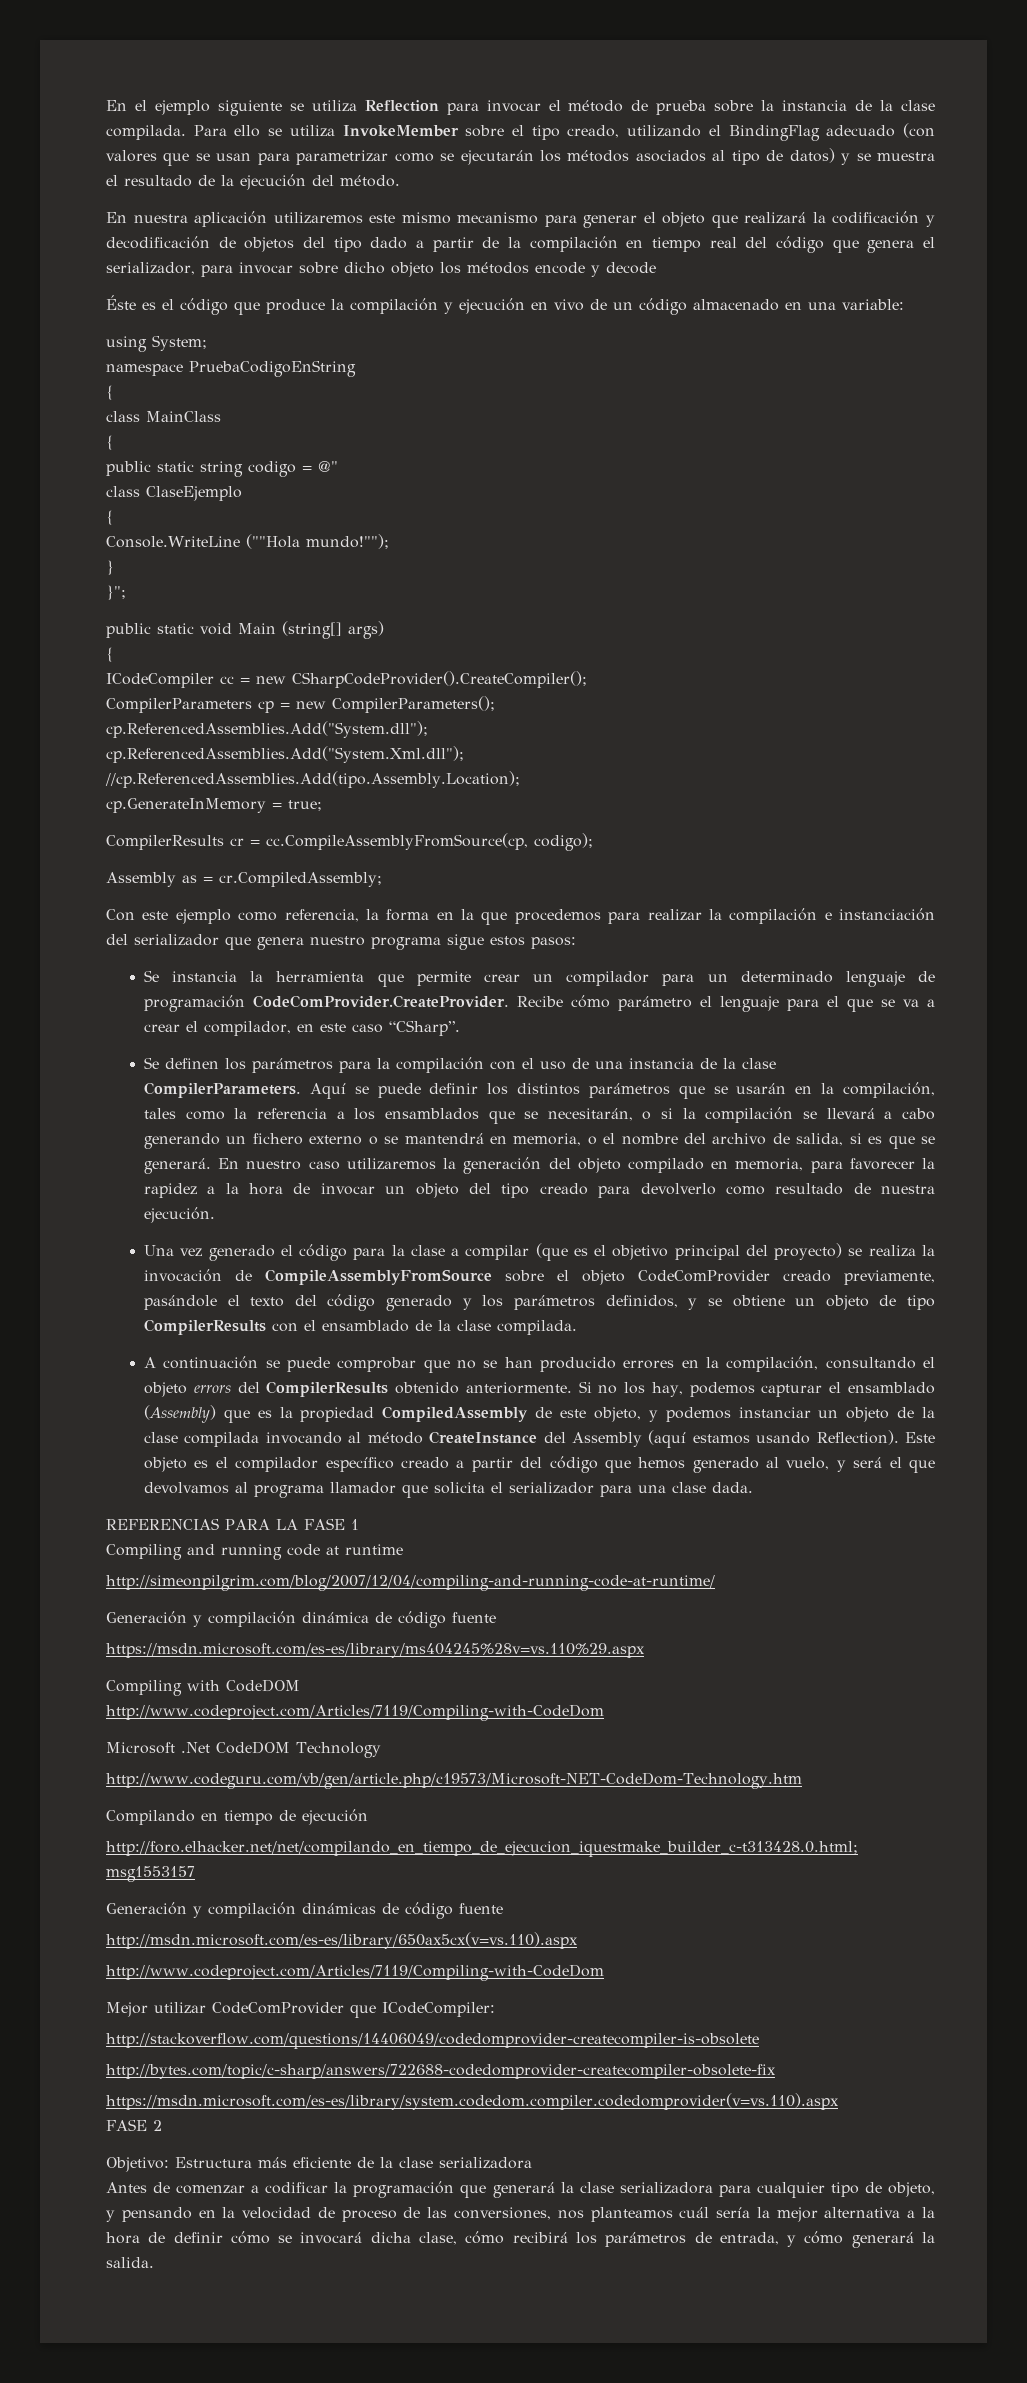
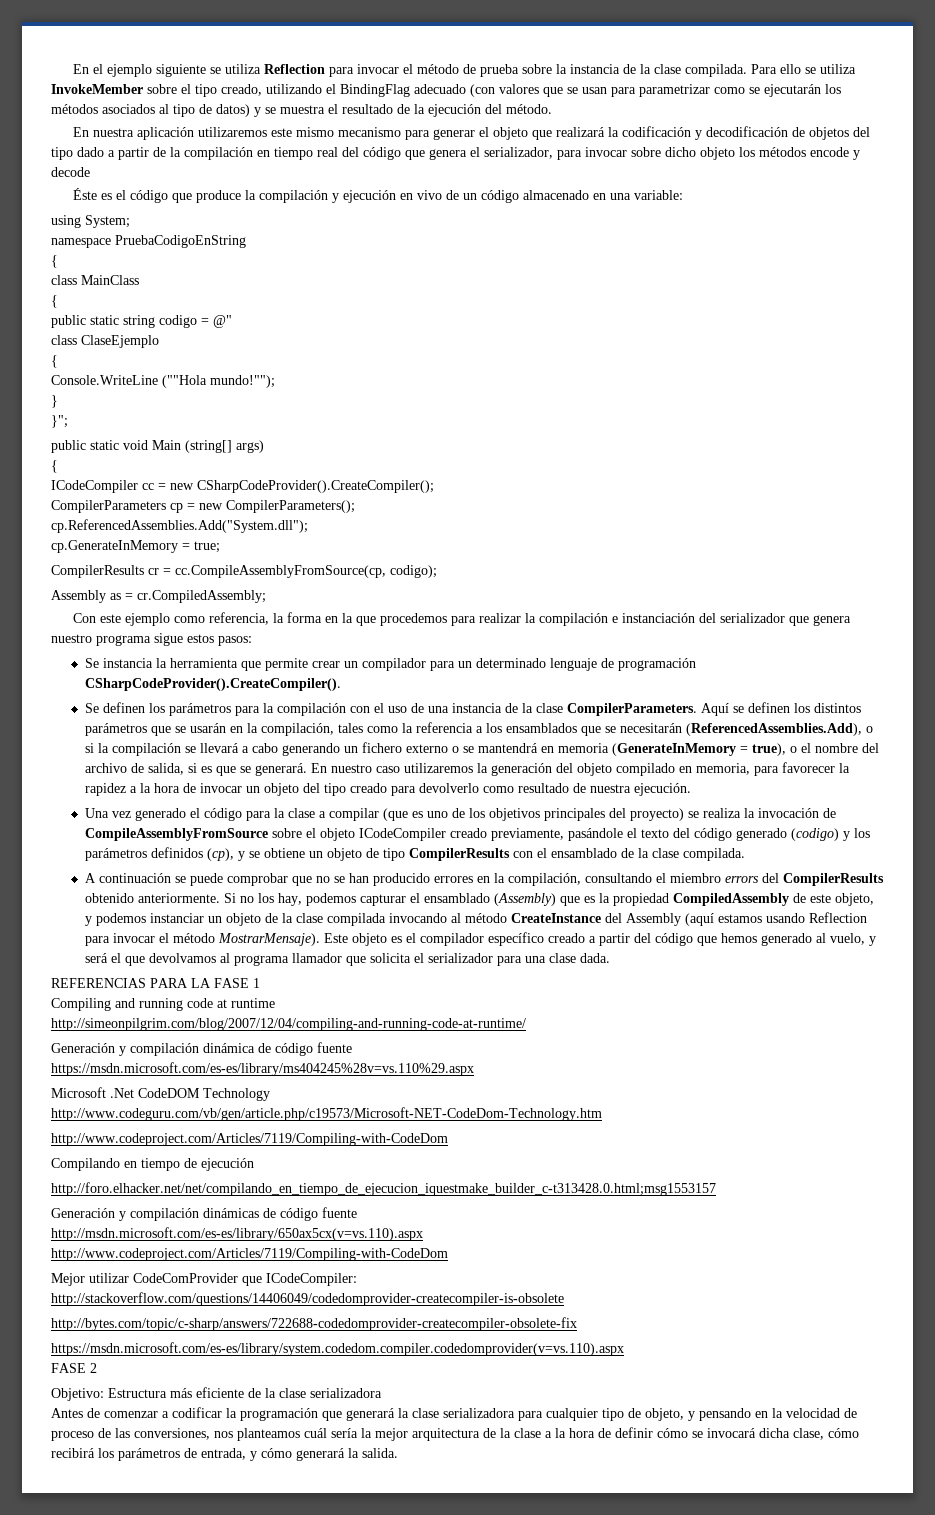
- cp.ReferencedAssemblies.Add("System.Xml.dll");
- //cp.ReferencedAssemblies.Add(tipo.Assembly.Location);
- Se instancia la herramienta que permite crear un compilador para un determinado lenguaje de programación CodeComProvider.CreateProvider. Recibe cómo parámetro el lenguaje para el que se va a crear el compilador, en este caso “CSharp”.
+ Se instancia la herramienta que permite crear un compilador para un determinado lenguaje de programación CSharpCodeProvider().CreateCompiler().
- Aquí se puede definir los distintos parámetros que se usarán en la compilación, tales como la referencia a los ensamblados que se necesitarán, o si la compilación se llevará a cabo generando un fichero externo o se mantendrá en memoria, o el nombre del archivo de salida, si es que se generará.
+ Aquí se definen los distintos parámetros que se usarán en la compilación, tales como la referencia a los ensamblados que se necesitarán (ReferencedAssemblies.Add), o si la compilación se llevará a cabo generando un fichero externo o se mantendrá en memoria (GenerateInMemory = true), o el nombre del archivo de salida, si es que se generará.
- Una vez generado el código para la clase a compilar (que es el objetivo principal del proyecto) se realiza la invocación de CompileAssemblyFromSource sobre el objeto CodeComProvider creado previamente, pasándole el texto del código generado y los parámetros definidos, y se obtiene un objeto de tipo CompilerResults con el ensamblado de la clase compilada.
+ Una vez generado el código para la clase a compilar (que es uno de los objetivos principales del proyecto) se realiza la invocación de CompileAssemblyFromSource sobre el objeto ICodeCompiler creado previamente, pasándole el texto del código generado (codigo) y los parámetros definidos (cp), y se obtiene un objeto de tipo CompilerResults con el ensamblado de la clase compilada.
- A continuación se puede comprobar que no se han producido errores en la compilación, consultando el objeto errors del CompilerResults obtenido anteriormente.
+ A continuación se puede comprobar que no se han producido errores en la compilación, consultando el miembro errors del CompilerResults obtenido anteriormente.
- Si no los hay, podemos capturar el ensamblado (Assembly) que es la propiedad CompiledAssembly de este objeto, y podemos instanciar un objeto de la clase compilada invocando al método CreateInstance del Assembly (aquí estamos usando Reflection).
+ Si no los hay, podemos capturar el ensamblado (Assembly) que es la propiedad CompiledAssembly de este objeto, y podemos instanciar un objeto de la clase compilada invocando al método CreateInstance del Assembly (aquí estamos usando Reflection para invocar el método MostrarMensaje).
- Compiling with CodeDOM
- http://www.codeproject.com/Articles/7119/Compiling-with-CodeDom
  http://www.codeguru.com/vb/gen/article.php/c19573/Microsoft-NET-CodeDom-Technology.htm
+ http://www.codeproject.com/Articles/7119/Compiling-with-CodeDom
- Antes de comenzar a codificar la programación que generará la clase serializadora para cualquier tipo de objeto, y pensando en la velocidad de proceso de las conversiones, nos planteamos cuál sería la mejor alternativa a la hora de definir cómo se invocará dicha clase, cómo recibirá los parámetros de entrada, y cómo generará la salida.
+ Antes de comenzar a codificar la programación que generará la clase serializadora para cualquier tipo de objeto, y pensando en la velocidad de proceso de las conversiones, nos planteamos cuál sería la mejor arquitectura de la clase a la hora de definir cómo se invocará dicha clase, cómo recibirá los parámetros de entrada, y cómo generará la salida.

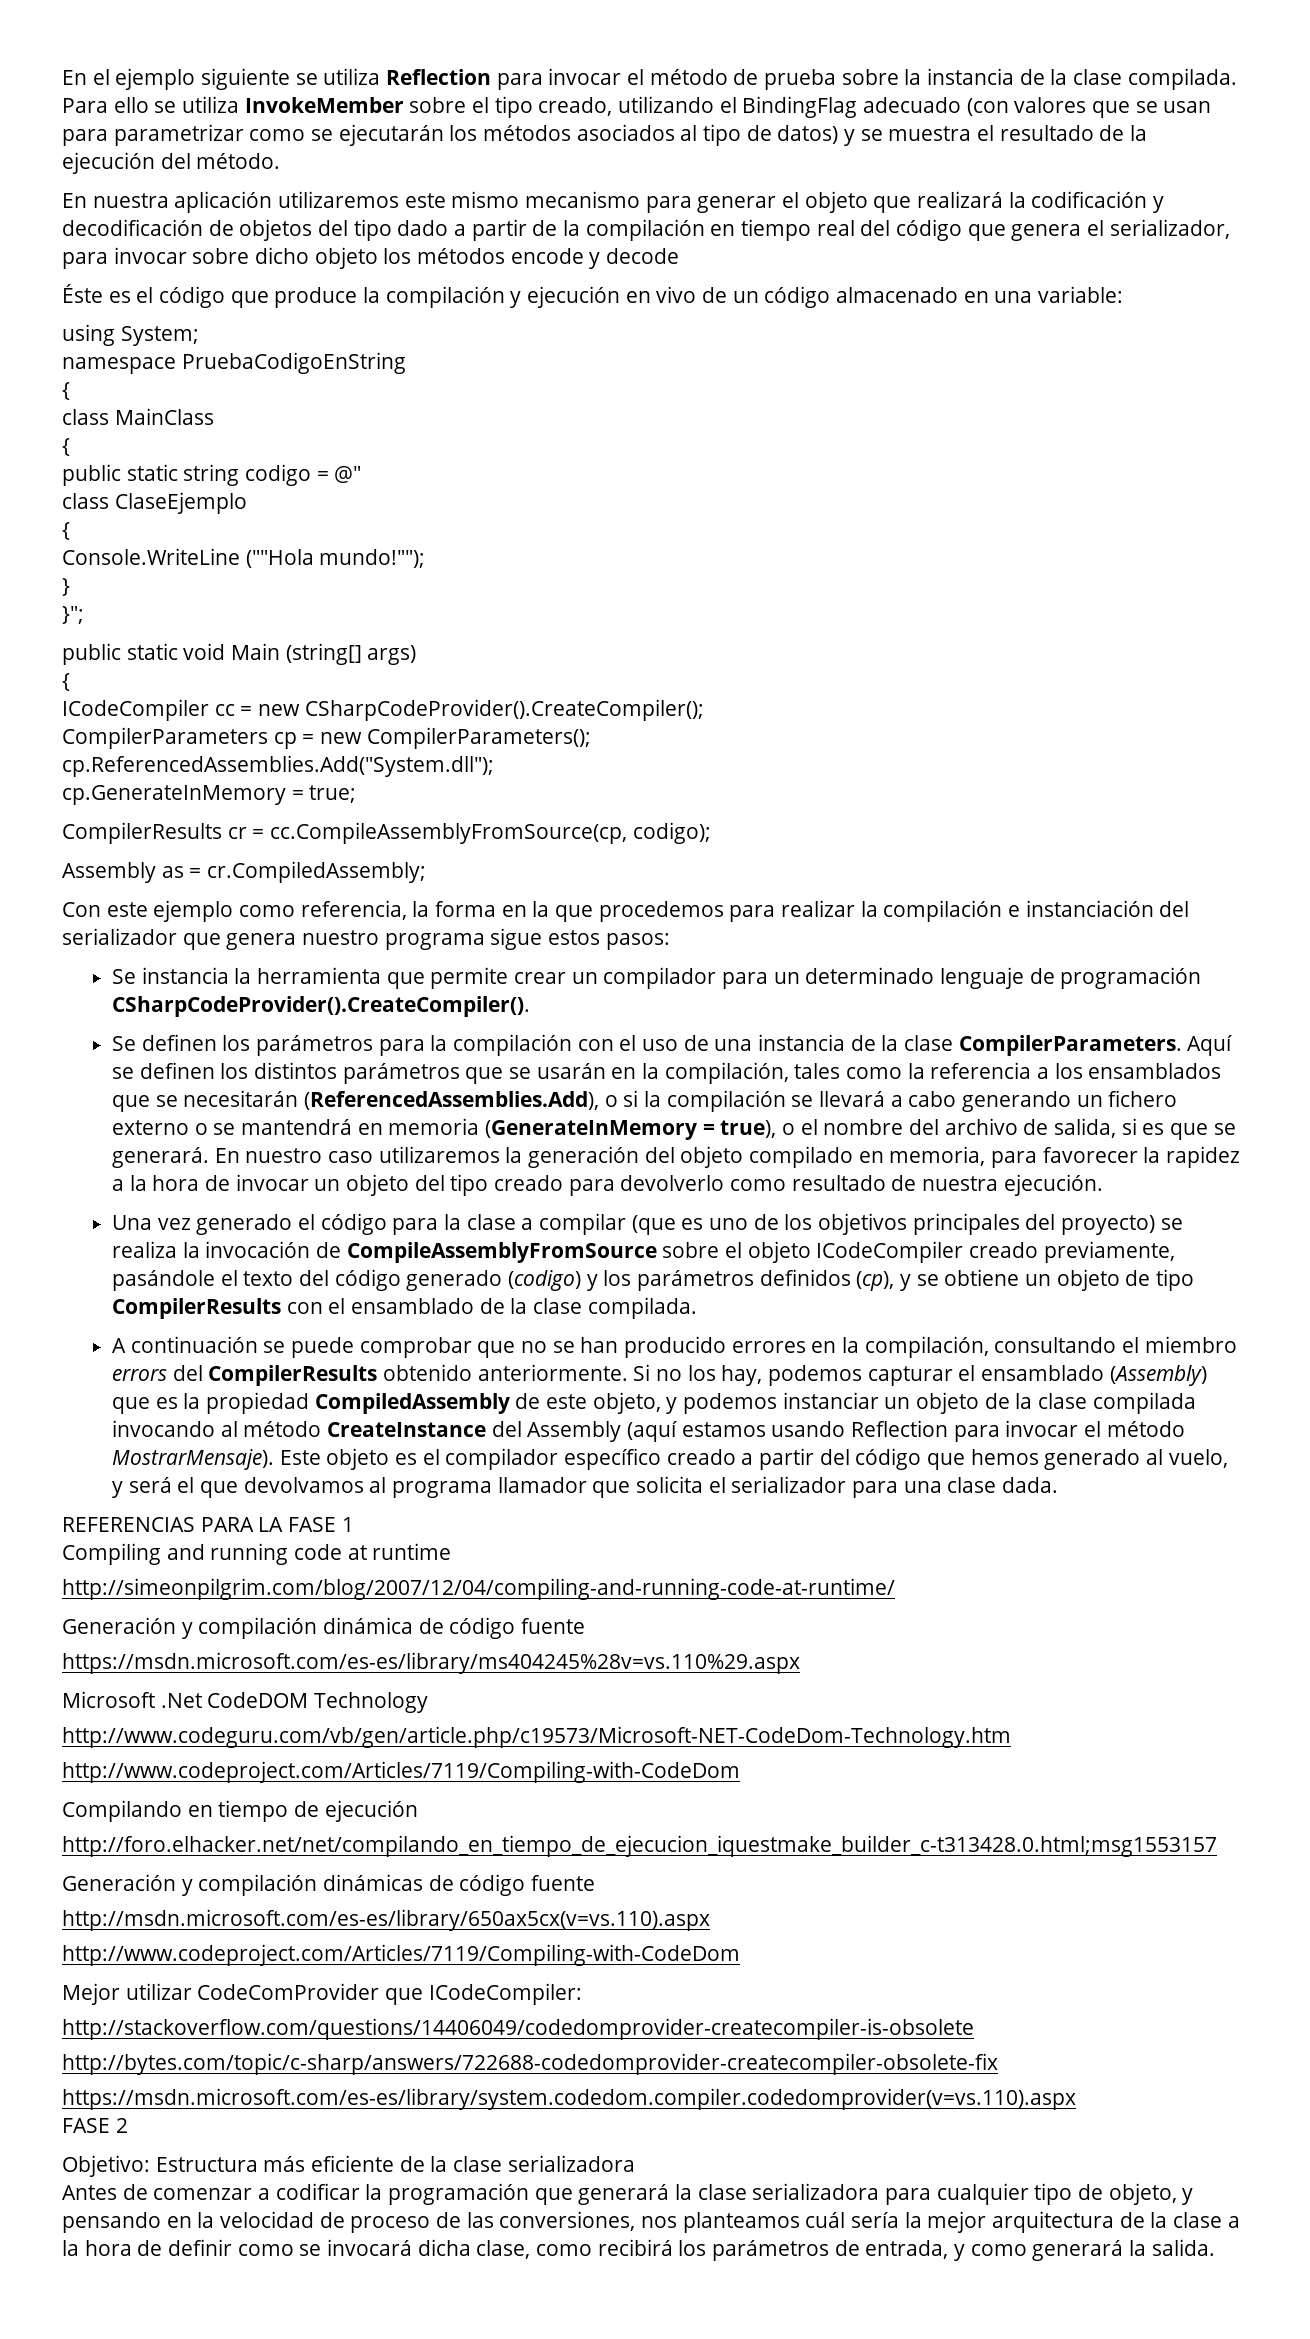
- Antes de comenzar a codificar la programación que generará la clase serializadora para cualquier tipo de objeto, y pensando en la velocidad de proceso de las conversiones, nos planteamos cuál sería la mejor arquitectura de la clase a la hora de definir cómo se invocará dicha clase, cómo recibirá los parámetros de entrada, y cómo generará la salida.
+ Antes de comenzar a codificar la programación que generará la clase serializadora para cualquier tipo de objeto, y pensando en la velocidad de proceso de las conversiones, nos planteamos cuál sería la mejor arquitectura de la clase a la hora de definir como se invocará dicha clase, como recibirá los parámetros de entrada, y como generará la salida.

